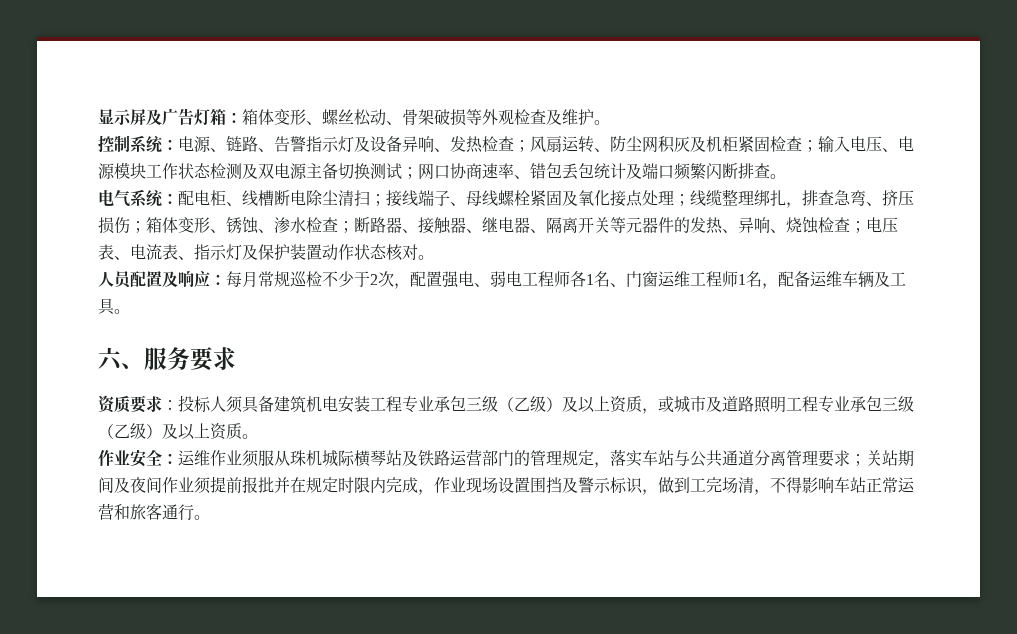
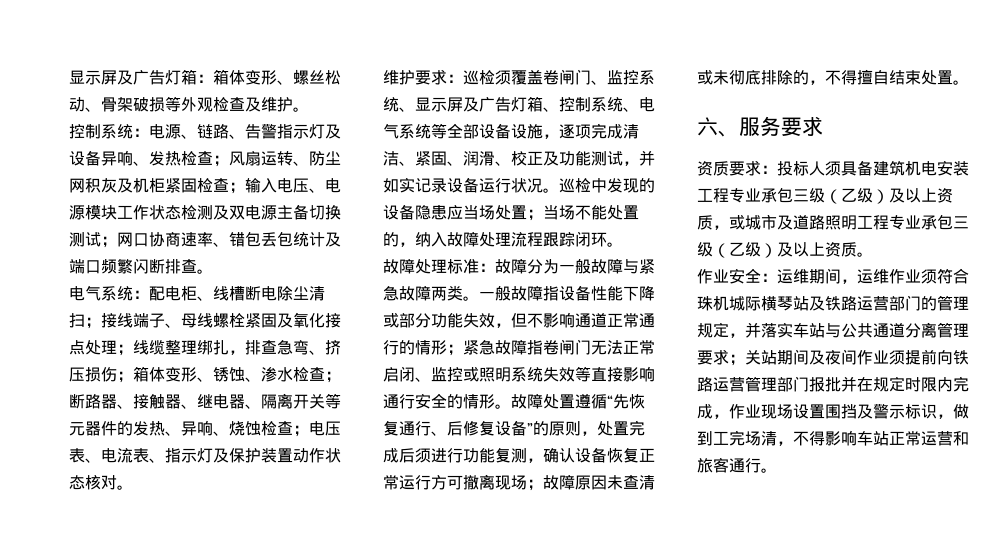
- 人员配置及响应：每月常规巡检不少于2次，配置强电、弱电工程师各1名、门窗运维工程师1名，配备运维车辆及工具。
+ 维护要求：巡检须覆盖卷闸门、监控系统、显示屏及广告灯箱、控制系统、电气系统等全部设备设施，逐项完成清洁、紧固、润滑、校正及功能测试，并如实记录设备运行状况。巡检中发现的设备隐患应当场处置；当场不能处置的，纳入故障处理流程跟踪闭环。
+ 故障处理标准：故障分为一般故障与紧急故障两类。一般故障指设备性能下降或部分功能失效，但不影响通道正常通行的情形；紧急故障指卷闸门无法正常启闭、监控或照明系统失效等直接影响通行安全的情形。故障处置遵循“先恢复通行、后修复设备”的原则，处置完成后须进行功能复测，确认设备恢复正常运行方可撤离现场；故障原因未查清或未彻底排除的，不得擅自结束处置。
- 作业安全：运维作业须服从珠机城际横琴站及铁路运营部门的管理规定，落实车站与公共通道分离管理要求；关站期间及夜间作业须提前报批并在规定时限内完成，作业现场设置围挡及警示标识，做到工完场清，不得影响车站正常运营和旅客通行。
+ 作业安全：运维期间，运维作业须符合珠机城际横琴站及铁路运营部门的管理规定，并落实车站与公共通道分离管理要求；关站期间及夜间作业须提前向铁路运营管理部门报批并在规定时限内完成，作业现场设置围挡及警示标识，做到工完场清，不得影响车站正常运营和旅客通行。

